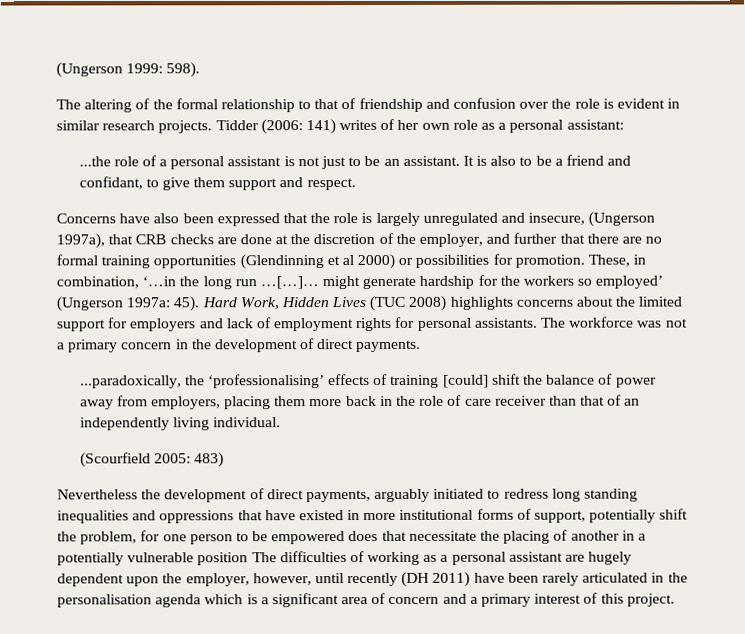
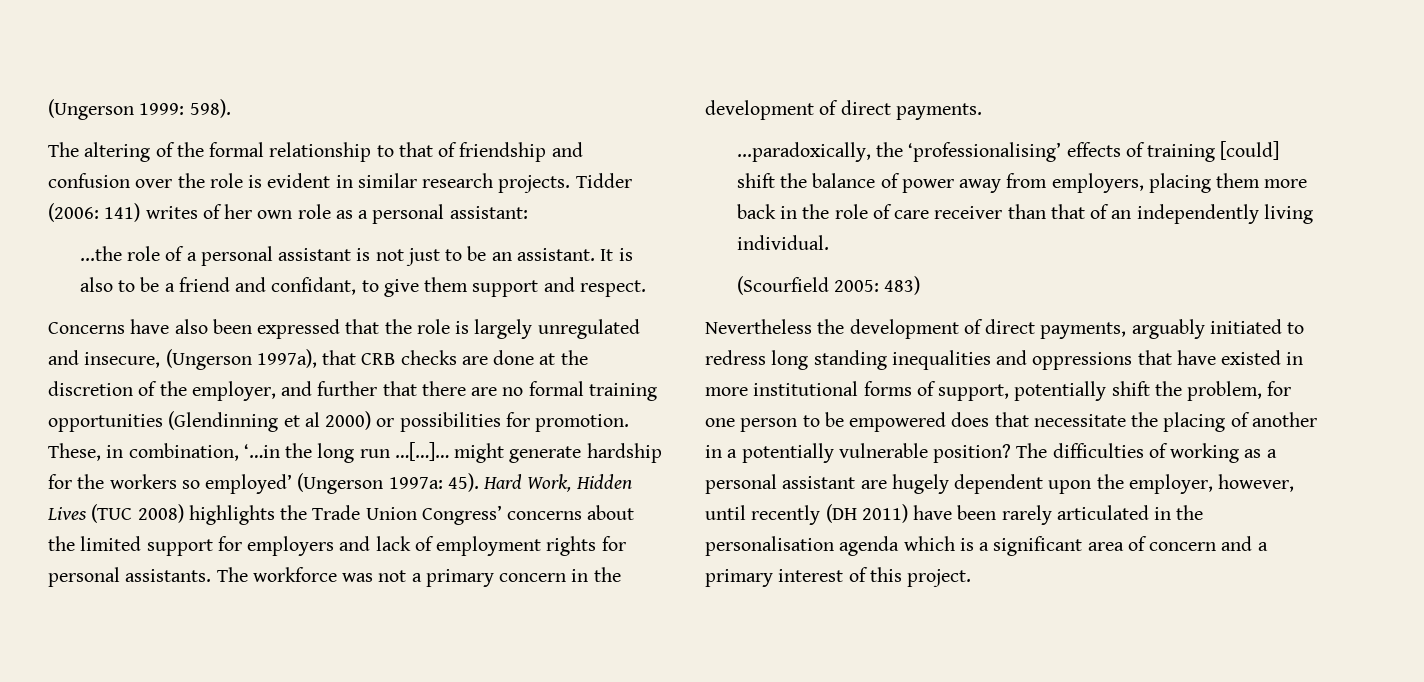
- Hard Work, Hidden Lives (TUC 2008) highlights concerns about the limited support for employers and lack of employment rights for personal assistants.
+ Hard Work, Hidden Lives (TUC 2008) highlights the Trade Union Congress’ concerns about the limited support for employers and lack of employment rights for personal assistants.
- Nevertheless the development of direct payments, arguably initiated to redress long standing inequalities and oppressions that have existed in more institutional forms of support, potentially shift the problem, for one person to be empowered does that necessitate the placing of another in a potentially vulnerable position The difficulties of working as a personal assistant are hugely dependent upon the employer, however, until recently (DH 2011) have been rarely articulated in the personalisation agenda which is a significant area of concern and a primary interest of this project.
+ Nevertheless the development of direct payments, arguably initiated to redress long standing inequalities and oppressions that have existed in more institutional forms of support, potentially shift the problem, for one person to be empowered does that necessitate the placing of another in a potentially vulnerable position? The difficulties of working as a personal assistant are hugely dependent upon the employer, however, until recently (DH 2011) have been rarely articulated in the personalisation agenda which is a significant area of concern and a primary interest of this project.

